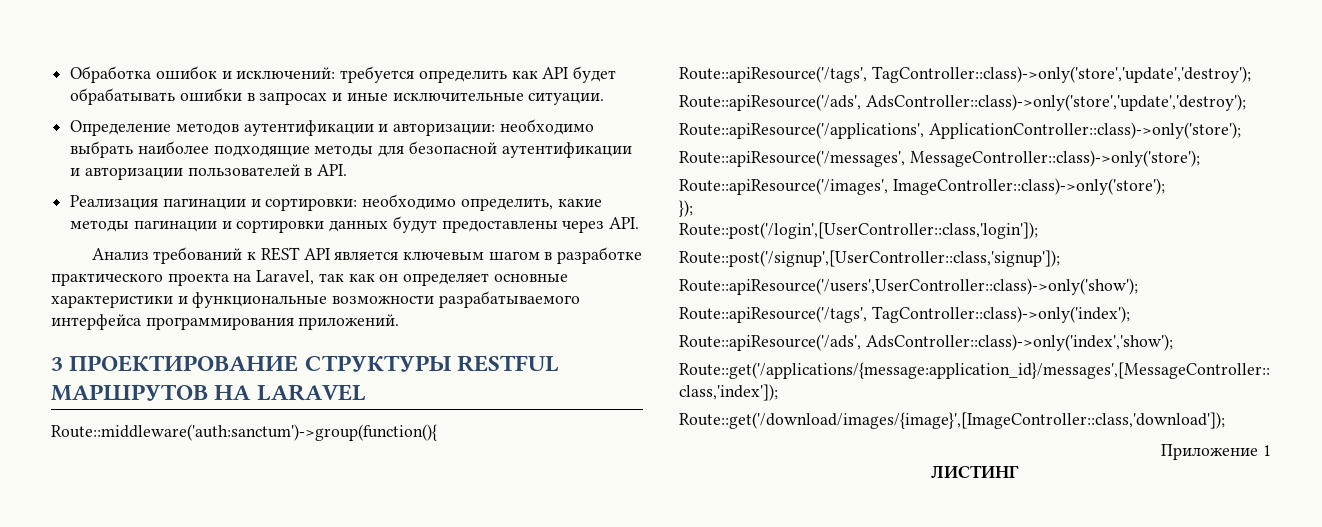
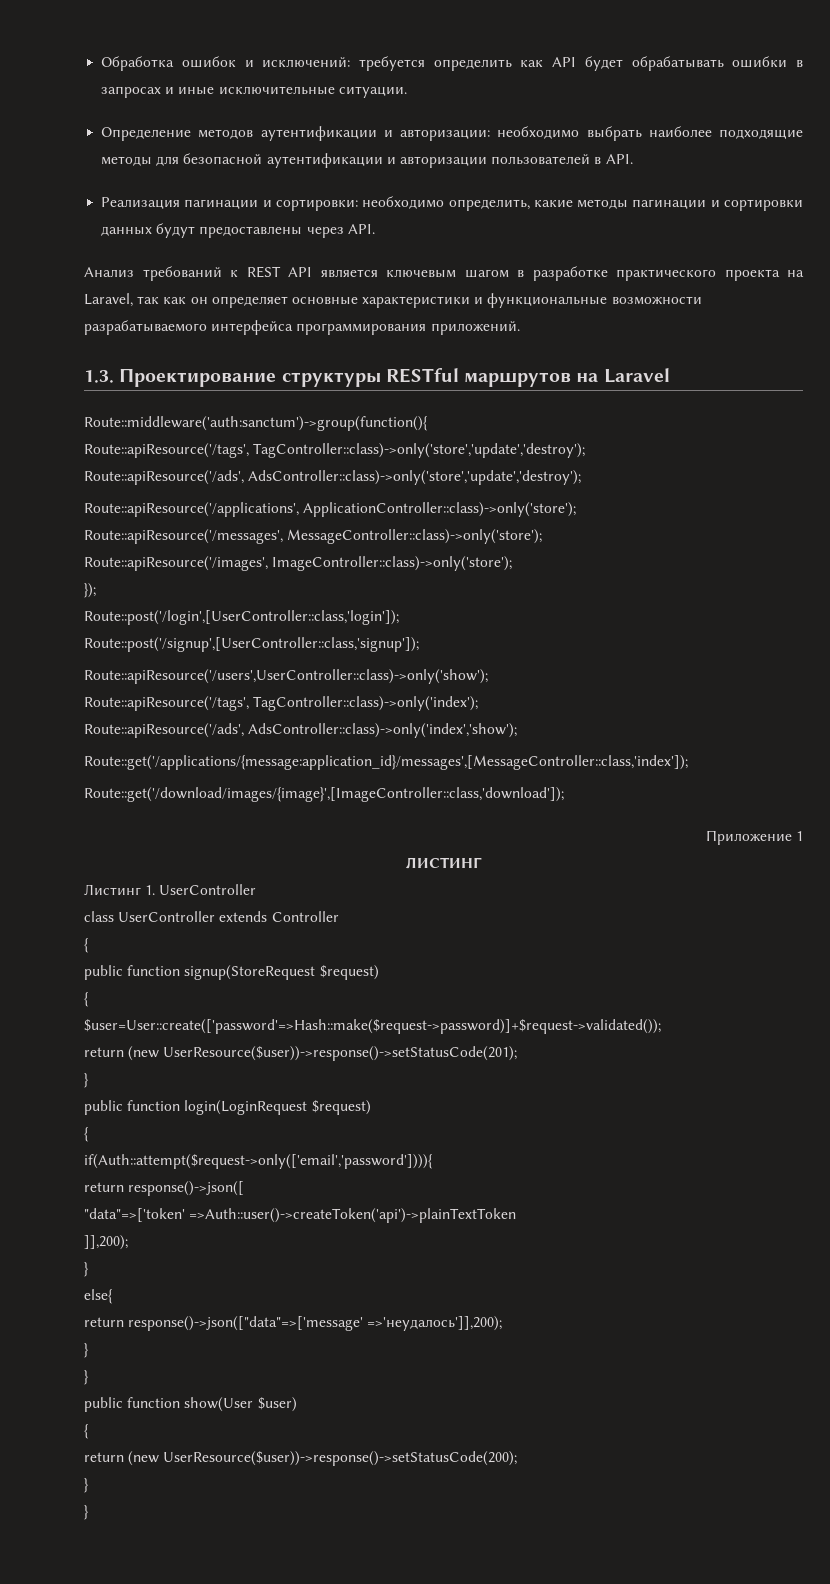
- 3 ПРОЕКТИРОВАНИЕ СТРУКТУРЫ RESTFUL МАРШРУТОВ НА LARAVEL
+ 1.3. Проектирование структуры RESTful маршрутов на Laravel
+ Листинг 1. UserController
+ class UserController extends Controller
+ {
+ public function signup(StoreRequest $request)
+ {
+ $user=User::create(['password'=>Hash::make($request->password)]+$request->validated());
+ return (new UserResource($user))->response()->setStatusCode(201);
+ }
+ public function login(LoginRequest $request)
+ {
+ if(Auth::attempt($request->only(['email','password']))){
+ return response()->json([
+ "data"=>['token' =>Auth::user()->createToken('api')->plainTextToken
+ ]],200);
+ }
+ else{
+ return response()->json(["data"=>['message' =>'неудалось']],200);
+ }
+ }
+ public function show(User $user)
+ {
+ return (new UserResource($user))->response()->setStatusCode(200);
+ }
+ }

